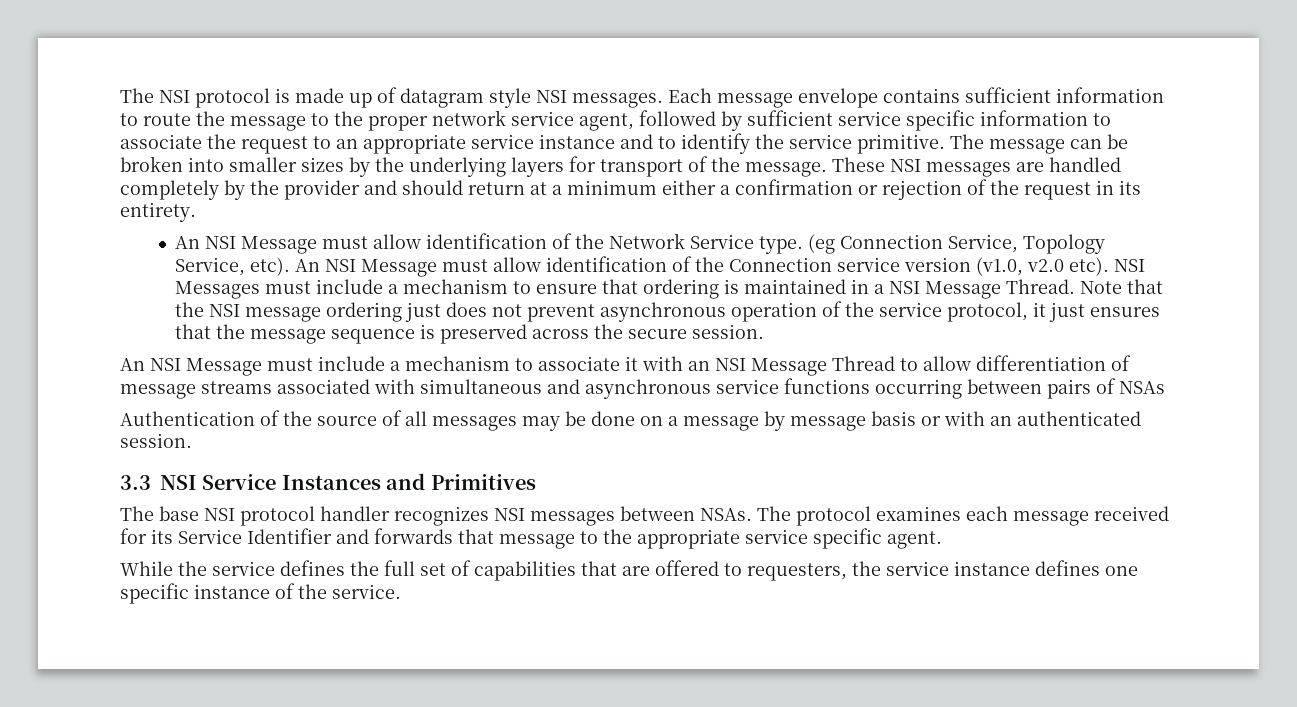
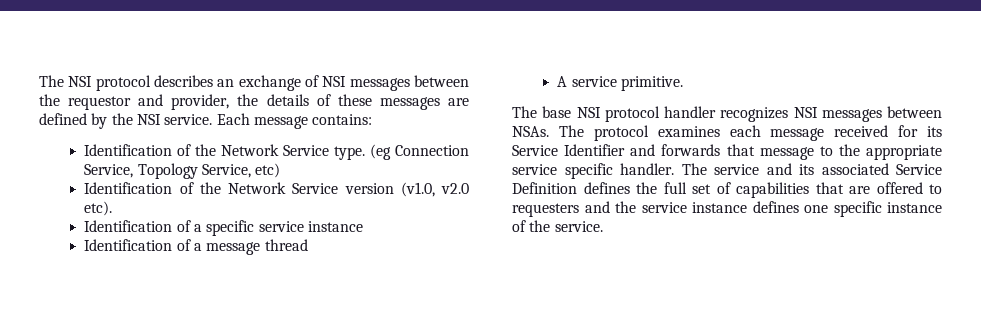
- The NSI protocol is made up of datagram style NSI messages. Each message envelope contains sufficient information to route the message to the proper network service agent, followed by sufficient service specific information to associate the request to an appropriate service instance and to identify the service primitive. The message can be broken into smaller sizes by the underlying layers for transport of the message. These NSI messages are handled completely by the provider and should return at a minimum either a confirmation or rejection of the request in its entirety.
- An NSI Message must allow identification of the Network Service type.
+ The NSI protocol describes an exchange of NSI messages between the requestor and provider, the details of these messages are defined by the NSI service. Each message contains:
+ Identification of the Network Service type.
- (eg Connection Service, Topology Service, etc). An NSI Message must allow identification of the Connection service version (v1.0, v2.0 etc). NSI Messages must include a mechanism to ensure that ordering is maintained in a NSI Message Thread. Note that the NSI message ordering just does not prevent asynchronous operation of the service protocol, it just ensures that the message sequence is preserved across the secure session.
- An NSI Message must include a mechanism to associate it with an NSI Message Thread to allow differentiation of message streams associated with simultaneous and asynchronous service functions occurring between pairs of NSAs
- Authentication of the source of all messages may be done on a message by message basis or with an authenticated session.
- 3.3 NSI Service Instances and Primitives
+ (eg Connection Service, Topology Service, etc)
+ Identification of the Network Service version (v1.0, v2.0 etc).
+ Identification of a specific service instance
+ Identification of a message thread
+ A service primitive.
- The protocol examines each message received for its Service Identifier and forwards that message to the appropriate service specific agent.
- While the service defines the full set of capabilities that are offered to requesters, the service instance defines one specific instance of the service.
+ The protocol examines each message received for its Service Identifier and forwards that message to the appropriate service specific handler. The service and its associated Service Definition defines the full set of capabilities that are offered to requesters and the service instance defines one specific instance of the service.

